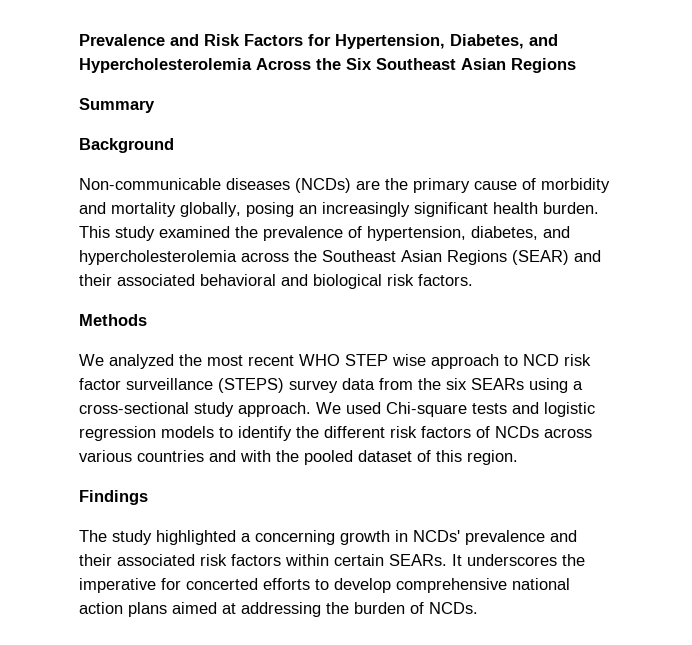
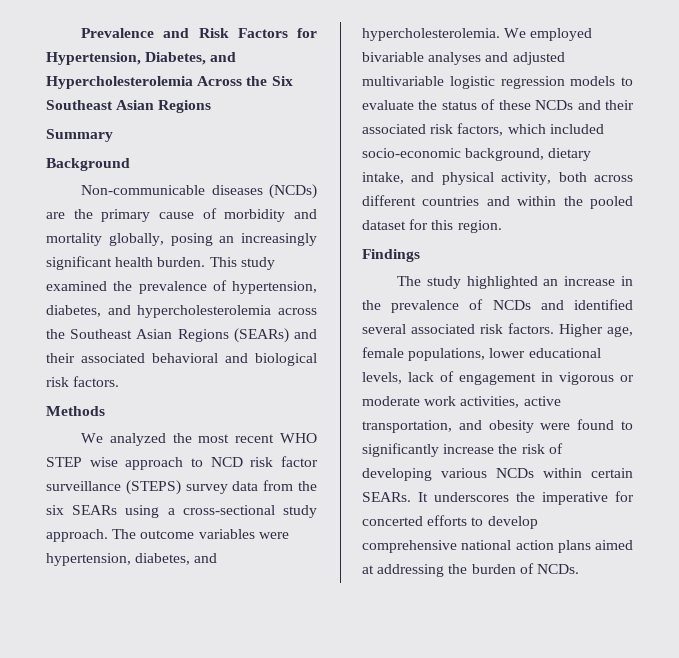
- This study examined the prevalence of hypertension, diabetes, and hypercholesterolemia across the Southeast Asian Regions (SEAR) and their associated behavioral and biological risk factors.
+ This study examined the prevalence of hypertension, diabetes, and hypercholesterolemia across the Southeast Asian Regions (SEARs) and their associated behavioral and biological risk factors.
- We used Chi-square tests and logistic regression models to identify the different risk factors of NCDs across various countries and with the pooled dataset of this region.
+ The outcome variables were hypertension, diabetes, and hypercholesterolemia. We employed bivariable analyses and adjusted multivariable logistic regression models to evaluate the status of these NCDs and their associated risk factors, which included socio-economic background, dietary intake, and physical activity, both across different countries and within the pooled dataset for this region.
- The study highlighted a concerning growth in NCDs' prevalence and their associated risk factors within certain SEARs.
+ The study highlighted an increase in the prevalence of NCDs and identified several associated risk factors. Higher age, female populations, lower educational levels, lack of engagement in vigorous or moderate work activities, active transportation, and obesity were found to significantly increase the risk of developing various NCDs within certain SEARs.

